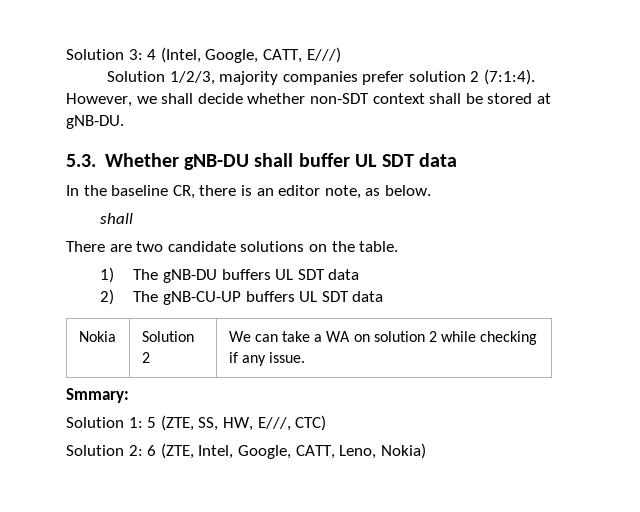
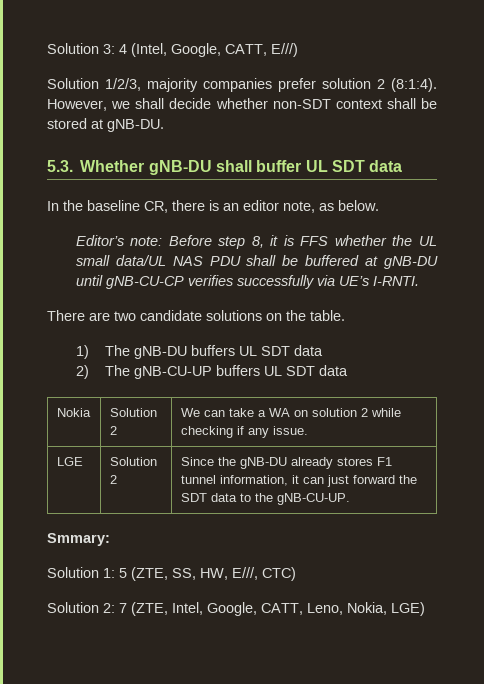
- Solution 1/2/3, majority companies prefer solution 2 (7:1:4).
+ Solution 1/2/3, majority companies prefer solution 2 (8:1:4).
  In the baseline CR, there is an editor note, as below.
- shall
+ Editor’s note: Before step 8, it is FFS whether the UL small data/UL NAS PDU shall be buffered at gNB-DU until gNB-CU-CP verifies successfully via UE’s I-RNTI.
+ LGE | Solution 2 | Since the gNB-DU already stores F1 tunnel information, it can just forward the SDT data to the gNB-CU-UP.
- Solution 2: 6 (ZTE, Intel, Google, CATT, Leno, Nokia)
+ Solution 2: 7 (ZTE, Intel, Google, CATT, Leno, Nokia, LGE)

